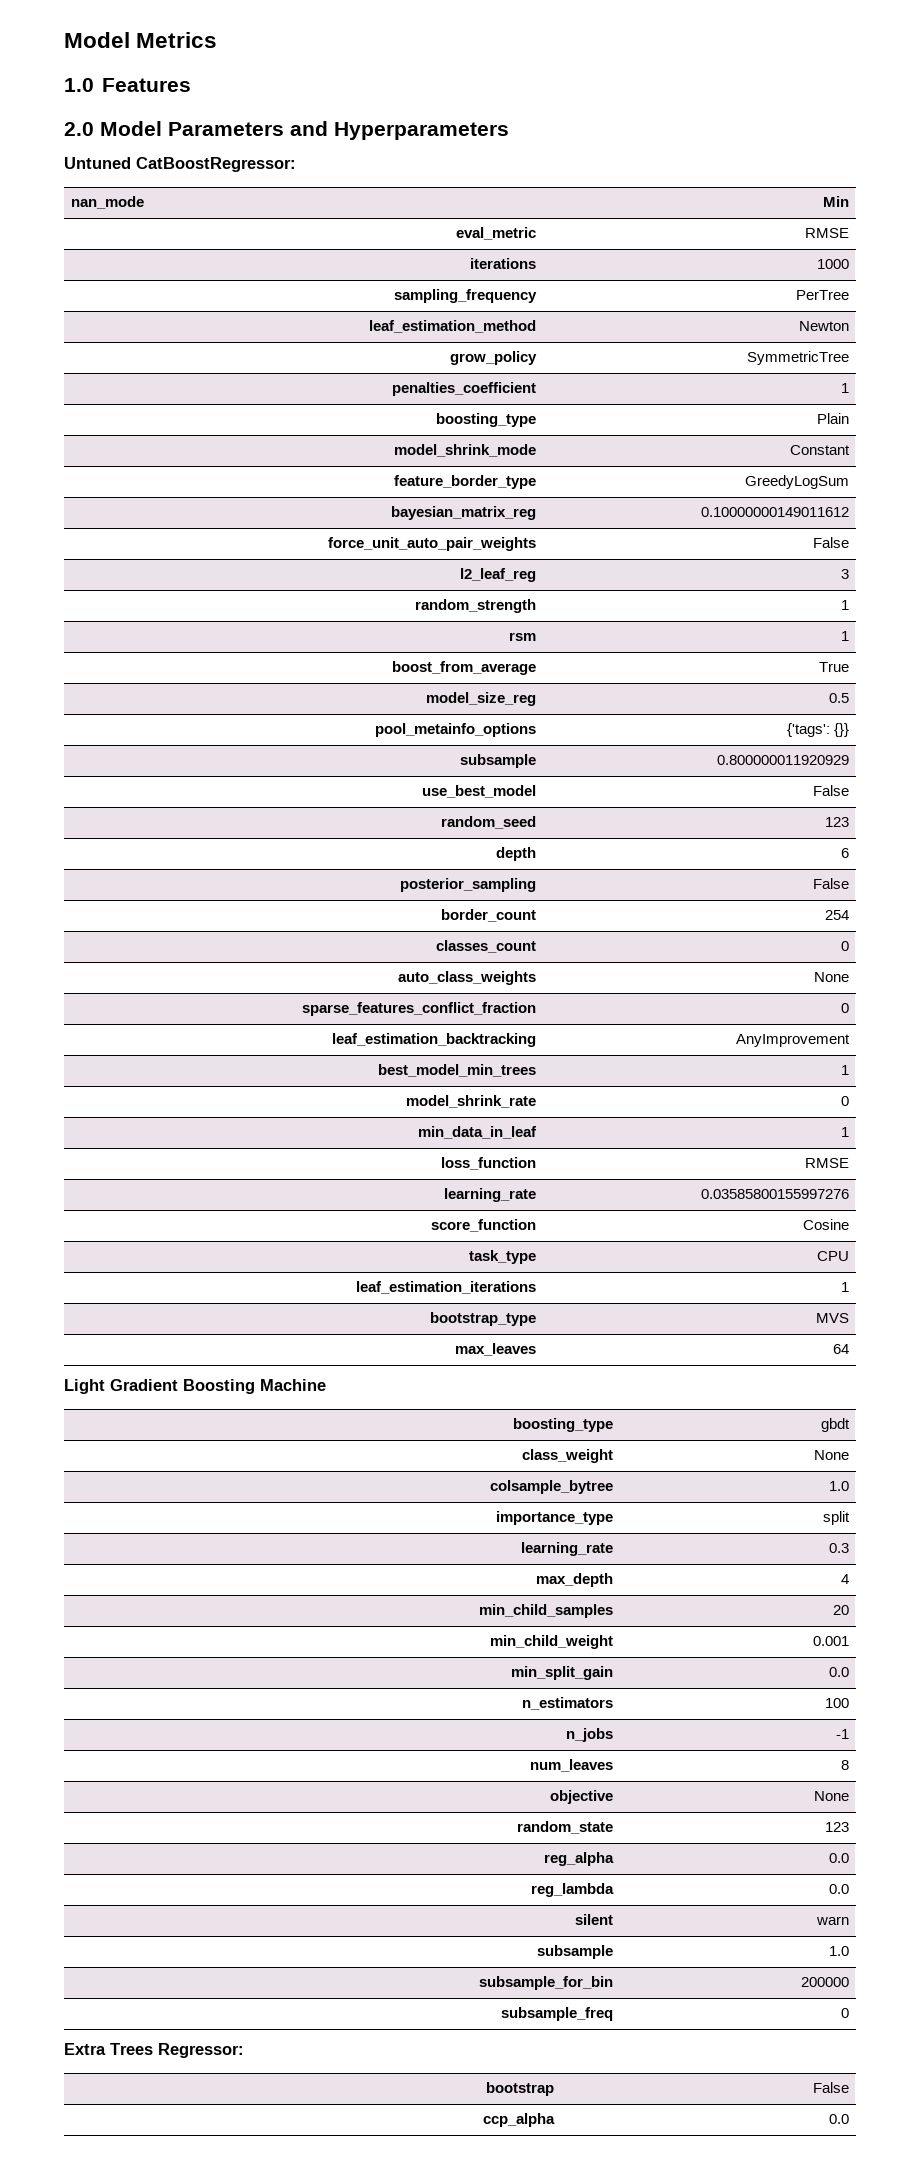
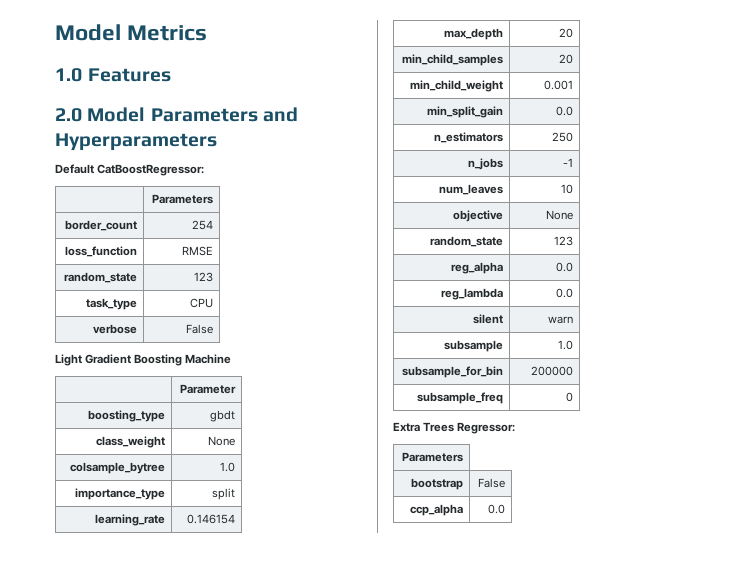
- Untuned CatBoostRegressor:
+ Default CatBoostRegressor:
- nan_mode | Min
- eval_metric | RMSE
- iterations | 1000
- sampling_frequency | PerTree
- leaf_estimation_method | Newton
- grow_policy | SymmetricTree
- penalties_coefficient | 1
- boosting_type | Plain
- model_shrink_mode | Constant
- feature_border_type | GreedyLogSum
- bayesian_matrix_reg | 0.10000000149011612
- force_unit_auto_pair_weights | False
- l2_leaf_reg | 3
- random_strength | 1
- rsm | 1
- boost_from_average | True
- model_size_reg | 0.5
- pool_metainfo_options | {'tags': {}}
- subsample | 0.800000011920929
- use_best_model | False
- random_seed | 123
- depth | 6
- posterior_sampling | False
+ | Parameters
  border_count | 254
- classes_count | 0
- auto_class_weights | None
- sparse_features_conflict_fraction | 0
- leaf_estimation_backtracking | AnyImprovement
- best_model_min_trees | 1
- model_shrink_rate | 0
- min_data_in_leaf | 1
  loss_function | RMSE
- learning_rate | 0.03585800155997276
- score_function | Cosine
+ random_state | 123
  task_type | CPU
- leaf_estimation_iterations | 1
- bootstrap_type | MVS
- max_leaves | 64
+ verbose | False
+ | Parameter
- learning_rate | 0.3
+ learning_rate | 0.146154
- max_depth | 4
+ max_depth | 20
- n_estimators | 100
+ n_estimators | 250
- num_leaves | 8
+ num_leaves | 10
  Extra Trees Regressor:
+ Parameters

